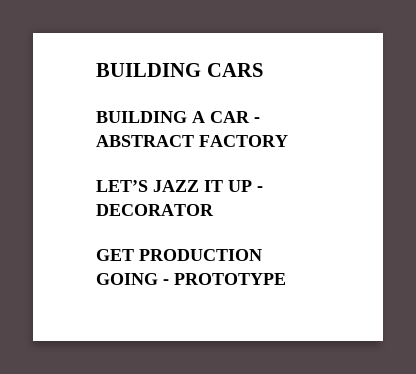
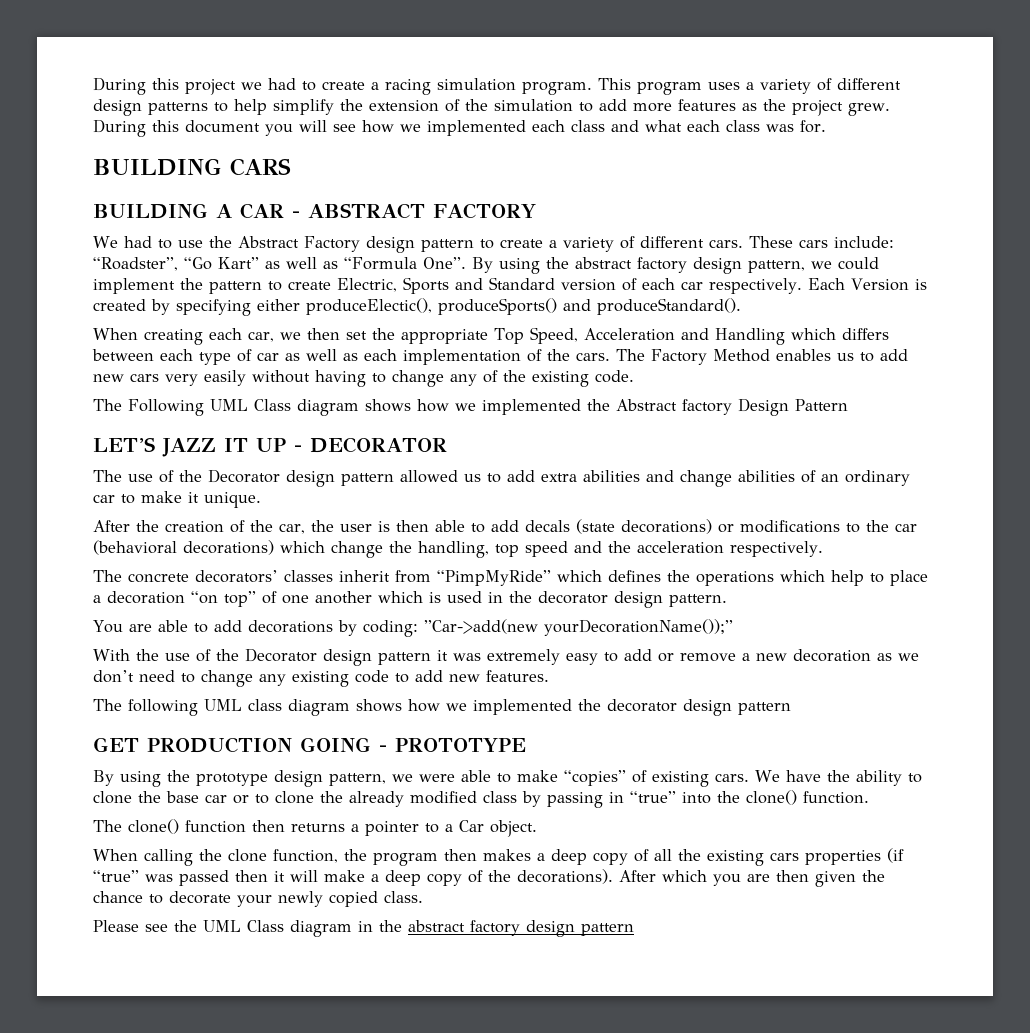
+ During this project we had to create a racing simulation program. This program uses a variety of different design patterns to help simplify the extension of the simulation to add more features as the project grew. During this document you will see how we implemented each class and what each class was for.
+ We had to use the Abstract Factory design pattern to create a variety of different cars. These cars include: “Roadster”, “Go Kart” as well as “Formula One”. By using the abstract factory design pattern, we could implement the pattern to create Electric, Sports and Standard version of each car respectively. Each Version is created by specifying either produceElectic(), produceSports() and produceStandard().
+ When creating each car, we then set the appropriate Top Speed, Acceleration and Handling which differs between each type of car as well as each implementation of the cars. The Factory Method enables us to add new cars very easily without having to change any of the existing code.
+ The Following UML Class diagram shows how we implemented the Abstract factory Design Pattern
+ The use of the Decorator design pattern allowed us to add extra abilities and change abilities of an ordinary car to make it unique.
+ After the creation of the car, the user is then able to add decals (state decorations) or modifications to the car (behavioral decorations) which change the handling, top speed and the acceleration respectively.
+ The concrete decorators’ classes inherit from “PimpMyRide” which defines the operations which help to place a decoration “on top” of one another which is used in the decorator design pattern.
+ You are able to add decorations by coding: ”Car->add(new yourDecorationName());”
+ With the use of the Decorator design pattern it was extremely easy to add or remove a new decoration as we don’t need to change any existing code to add new features.
+ The following UML class diagram shows how we implemented the decorator design pattern
+ By using the prototype design pattern, we were able to make “copies” of existing cars. We have the ability to clone the base car or to clone the already modified class by passing in “true” into the clone() function.
+ The clone() function then returns a pointer to a Car object.
+ When calling the clone function, the program then makes a deep copy of all the existing cars properties (if “true” was passed then it will make a deep copy of the decorations). After which you are then given the chance to decorate your newly copied class.
+ Please see the UML Class diagram in the abstract factory design pattern

